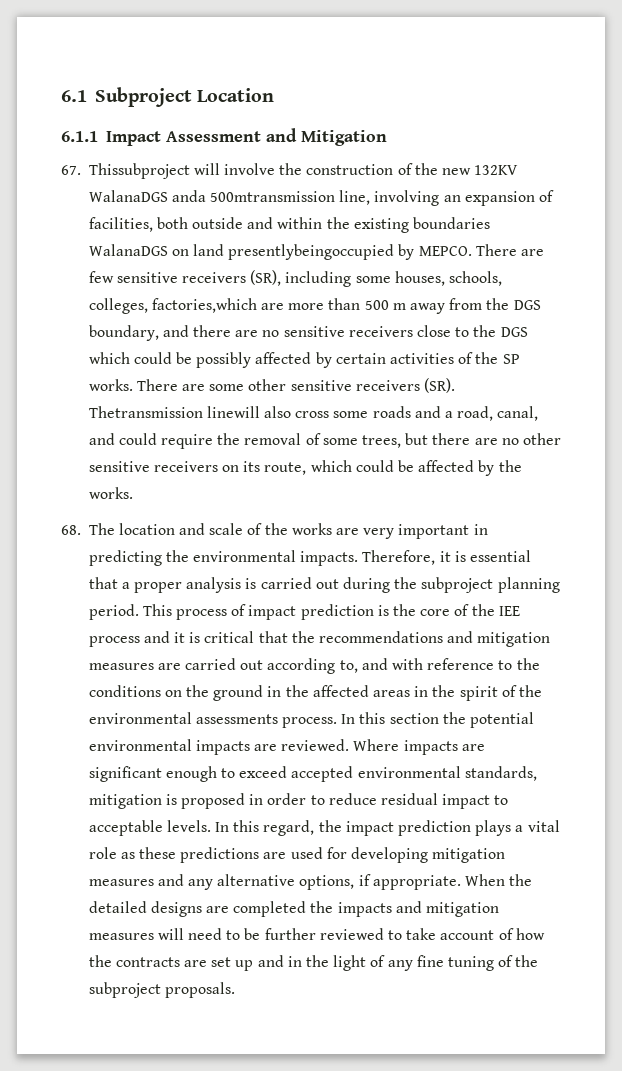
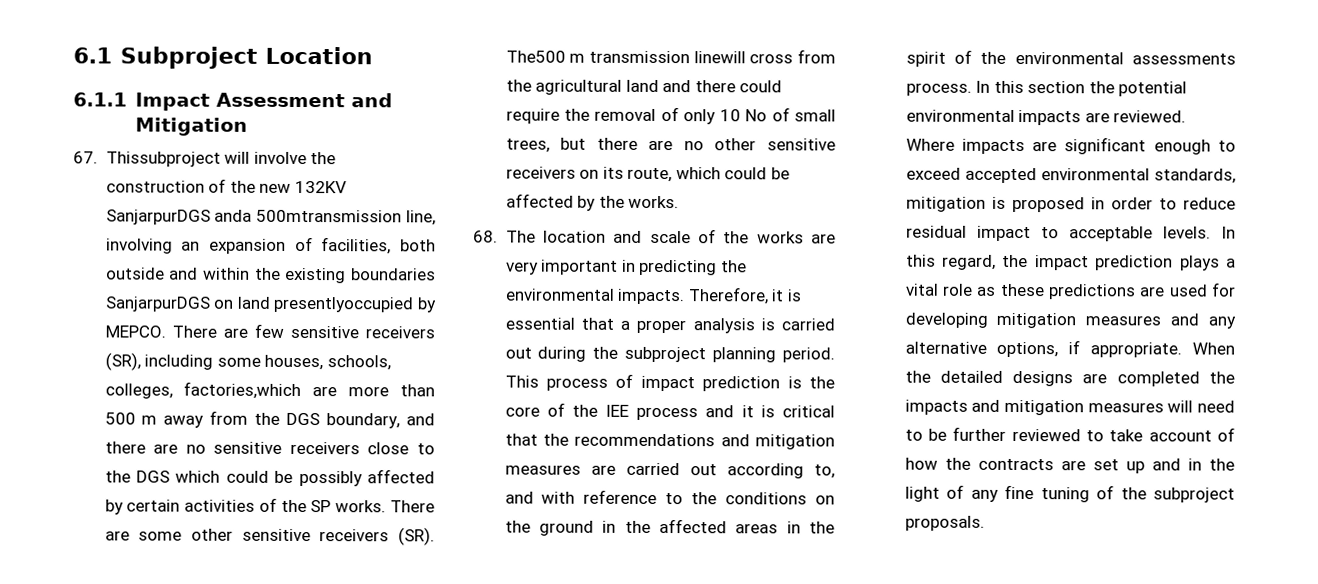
- 67. Thissubproject will involve the construction of the new 132KV WalanaDGS anda 500mtransmission line, involving an expansion of facilities, both outside and within the existing boundaries WalanaDGS on land presentlybeingoccupied by MEPCO.
+ 67. Thissubproject will involve the construction of the new 132KV SanjarpurDGS anda 500mtransmission line, involving an expansion of facilities, both outside and within the existing boundaries SanjarpurDGS on land presentlyoccupied by MEPCO.
- There are some other sensitive receivers (SR). Thetransmission linewill also cross some roads and a road, canal, and could require the removal of some trees, but there are no other sensitive receivers on its route, which could be affected by the works.
+ There are some other sensitive receivers (SR). The500 m transmission linewill cross from the agricultural land and there could require the removal of only 10 No of small trees, but there are no other sensitive receivers on its route, which could be affected by the works.

